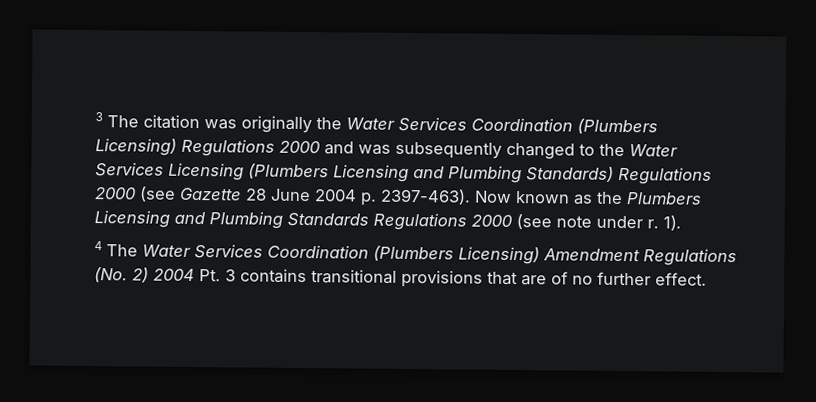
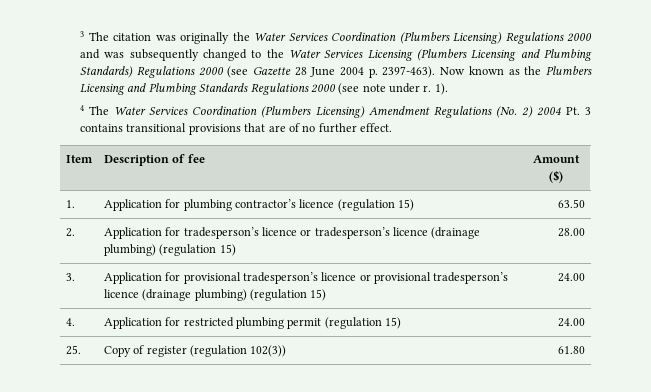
+ Item | Description of fee | Amount ($)
+ 1. | Application for plumbing contractor’s licence (regulation 15) | 63.50
+ 2. | Application for tradesperson’s licence or tradesperson’s licence (drainage plumbing) (regulation 15) | 28.00
+ 3. | Application for provisional tradesperson’s licence or provisional tradesperson’s licence (drainage plumbing) (regulation 15) | 24.00
+ 4. | Application for restricted plumbing permit (regulation 15) | 24.00
+ 25. | Copy of register (regulation 102(3)) | 61.80

